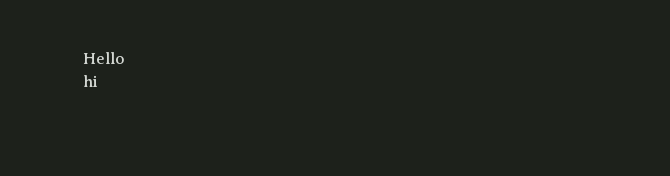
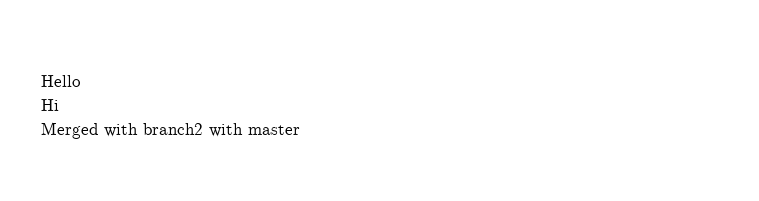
- hi
+ Hi
+ Merged with branch2 with master

